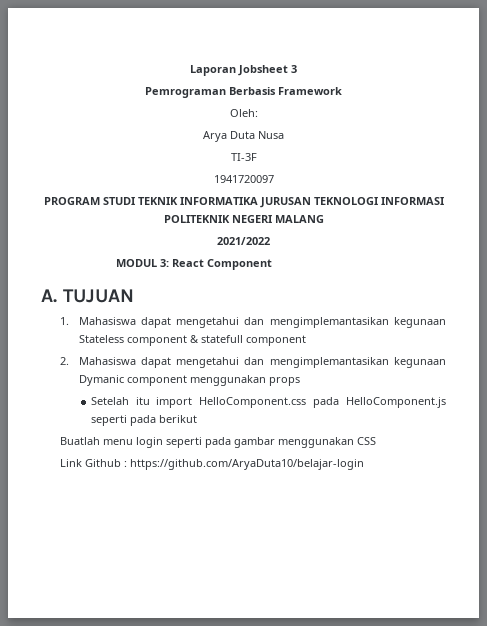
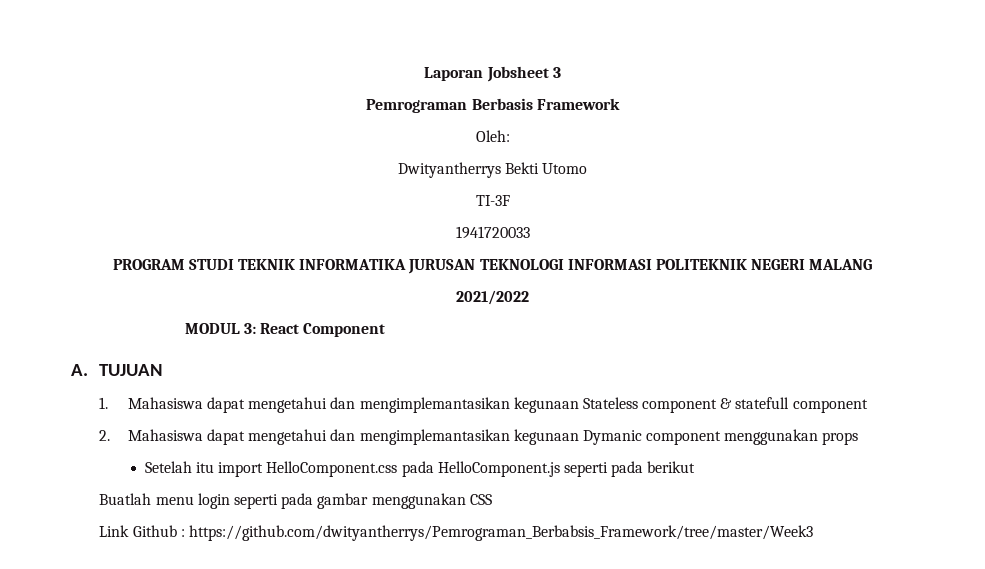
- Arya Duta Nusa
+ Dwityantherrys Bekti Utomo
- 1941720097
+ 1941720033
- Link Github : https://github.com/AryaDuta10/belajar-login
+ Link Github : https://github.com/dwityantherrys/Pemrograman_Berbabsis_Framework/tree/master/Week3

